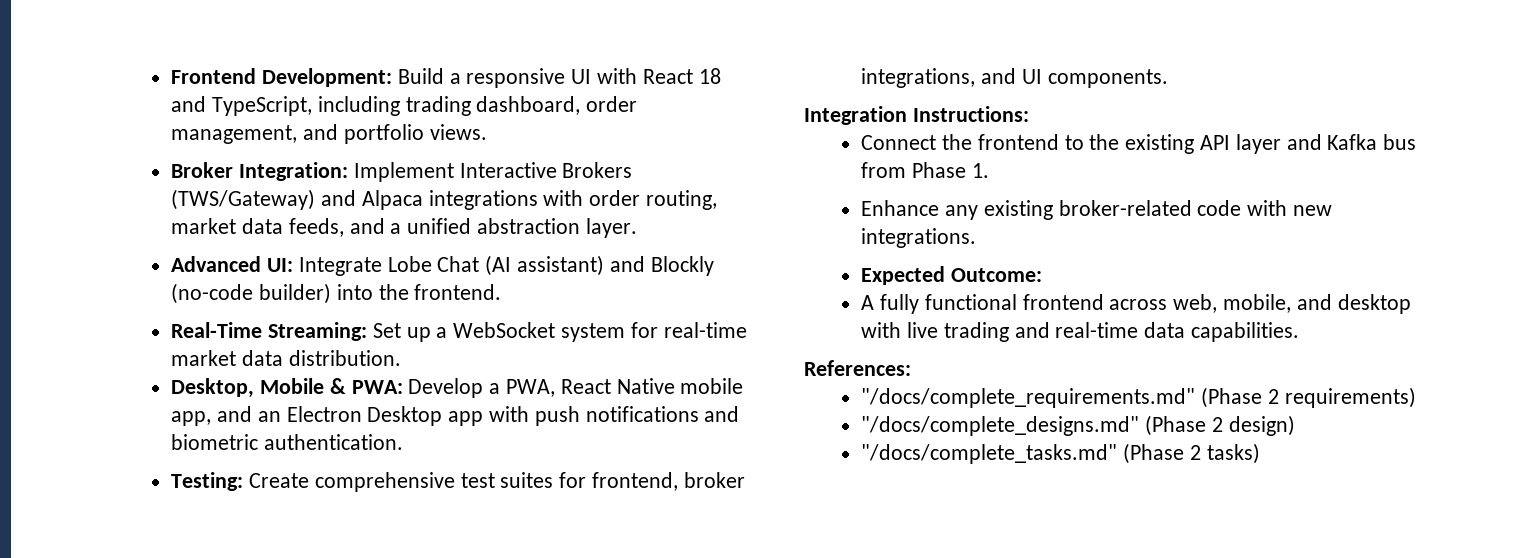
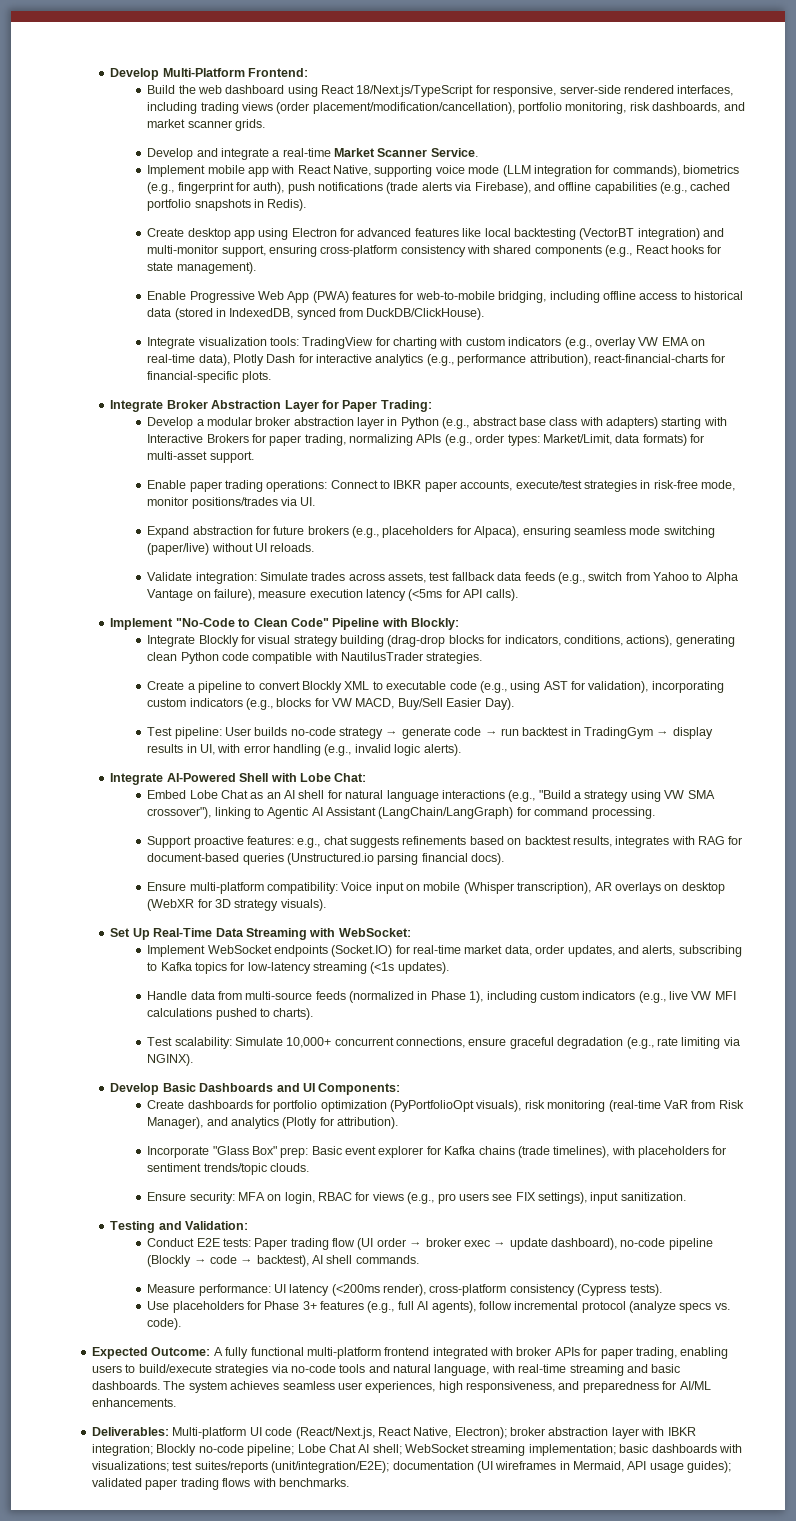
- Frontend Development: Build a responsive UI with React 18 and TypeScript, including trading dashboard, order management, and portfolio views.
- Broker Integration: Implement Interactive Brokers (TWS/Gateway) and Alpaca integrations with order routing, market data feeds, and a unified abstraction layer.
- Advanced UI: Integrate Lobe Chat (AI assistant) and Blockly (no-code builder) into the frontend.
- Real-Time Streaming: Set up a WebSocket system for real-time market data distribution.
- Desktop, Mobile & PWA: Develop a PWA, React Native mobile app, and an Electron Desktop app with push notifications and biometric authentication.
- Testing: Create comprehensive test suites for frontend, broker integrations, and UI components.
- Integration Instructions:
- Connect the frontend to the existing API layer and Kafka bus from Phase 1.
- Enhance any existing broker-related code with new integrations.
+ Develop Multi-Platform Frontend:
+ Build the web dashboard using React 18/Next.js/TypeScript for responsive, server-side rendered interfaces, including trading views (order placement/modification/cancellation), portfolio monitoring, risk dashboards, and market scanner grids.
+ Develop and integrate a real-time Market Scanner Service.
+ Implement mobile app with React Native, supporting voice mode (LLM integration for commands), biometrics (e.g., fingerprint for auth), push notifications (trade alerts via Firebase), and offline capabilities (e.g., cached portfolio snapshots in Redis).
+ Create desktop app using Electron for advanced features like local backtesting (VectorBT integration) and multi-monitor support, ensuring cross-platform consistency with shared components (e.g., React hooks for state management).
+ Enable Progressive Web App (PWA) features for web-to-mobile bridging, including offline access to historical data (stored in IndexedDB, synced from DuckDB/ClickHouse).
+ Integrate visualization tools: TradingView for charting with custom indicators (e.g., overlay VW EMA on real-time data), Plotly Dash for interactive analytics (e.g., performance attribution), react-financial-charts for financial-specific plots.
+ Integrate Broker Abstraction Layer for Paper Trading:
+ Develop a modular broker abstraction layer in Python (e.g., abstract base class with adapters) starting with Interactive Brokers for paper trading, normalizing APIs (e.g., order types: Market/Limit, data formats) for multi-asset support.
+ Enable paper trading operations: Connect to IBKR paper accounts, execute/test strategies in risk-free mode, monitor positions/trades via UI.
+ Expand abstraction for future brokers (e.g., placeholders for Alpaca), ensuring seamless mode switching (paper/live) without UI reloads.
+ Validate integration: Simulate trades across assets, test fallback data feeds (e.g., switch from Yahoo to Alpha Vantage on failure), measure execution latency (<5ms for API calls).
+ Implement "No-Code to Clean Code" Pipeline with Blockly:
+ Integrate Blockly for visual strategy building (drag-drop blocks for indicators, conditions, actions), generating clean Python code compatible with NautilusTrader strategies.
+ Create a pipeline to convert Blockly XML to executable code (e.g., using AST for validation), incorporating custom indicators (e.g., blocks for VW MACD, Buy/Sell Easier Day).
+ Test pipeline: User builds no-code strategy → generate code → run backtest in TradingGym → display results in UI, with error handling (e.g., invalid logic alerts).
+ Integrate AI-Powered Shell with Lobe Chat:
+ Embed Lobe Chat as an AI shell for natural language interactions (e.g., "Build a strategy using VW SMA crossover"), linking to Agentic AI Assistant (LangChain/LangGraph) for command processing.
+ Support proactive features: e.g., chat suggests refinements based on backtest results, integrates with RAG for document-based queries (Unstructured.io parsing financial docs).
+ Ensure multi-platform compatibility: Voice input on mobile (Whisper transcription), AR overlays on desktop (WebXR for 3D strategy visuals).
+ Set Up Real-Time Data Streaming with WebSocket:
+ Implement WebSocket endpoints (Socket.IO) for real-time market data, order updates, and alerts, subscribing to Kafka topics for low-latency streaming (<1s updates).
+ Handle data from multi-source feeds (normalized in Phase 1), including custom indicators (e.g., live VW MFI calculations pushed to charts).
+ Test scalability: Simulate 10,000+ concurrent connections, ensure graceful degradation (e.g., rate limiting via NGINX).
+ Develop Basic Dashboards and UI Components:
+ Create dashboards for portfolio optimization (PyPortfolioOpt visuals), risk monitoring (real-time VaR from Risk Manager), and analytics (Plotly for attribution).
+ Incorporate "Glass Box" prep: Basic event explorer for Kafka chains (trade timelines), with placeholders for sentiment trends/topic clouds.
+ Ensure security: MFA on login, RBAC for views (e.g., pro users see FIX settings), input sanitization.
+ Testing and Validation:
+ Conduct E2E tests: Paper trading flow (UI order → broker exec → update dashboard), no-code pipeline (Blockly → code → backtest), AI shell commands.
+ Measure performance: UI latency (<200ms render), cross-platform consistency (Cypress tests).
+ Use placeholders for Phase 3+ features (e.g., full AI agents), follow incremental protocol (analyze specs vs. code).
- Expected Outcome:
- A fully functional frontend across web, mobile, and desktop with live trading and real-time data capabilities.
- References:
- "/docs/complete_requirements.md" (Phase 2 requirements)
- "/docs/complete_designs.md" (Phase 2 design)
- "/docs/complete_tasks.md" (Phase 2 tasks)
+ Expected Outcome: A fully functional multi-platform frontend integrated with broker APIs for paper trading, enabling users to build/execute strategies via no-code tools and natural language, with real-time streaming and basic dashboards. The system achieves seamless user experiences, high responsiveness, and preparedness for AI/ML enhancements.
+ Deliverables: Multi-platform UI code (React/Next.js, React Native, Electron); broker abstraction layer with IBKR integration; Blockly no-code pipeline; Lobe Chat AI shell; WebSocket streaming implementation; basic dashboards with visualizations; test suites/reports (unit/integration/E2E); documentation (UI wireframes in Mermaid, API usage guides); validated paper trading flows with benchmarks.

